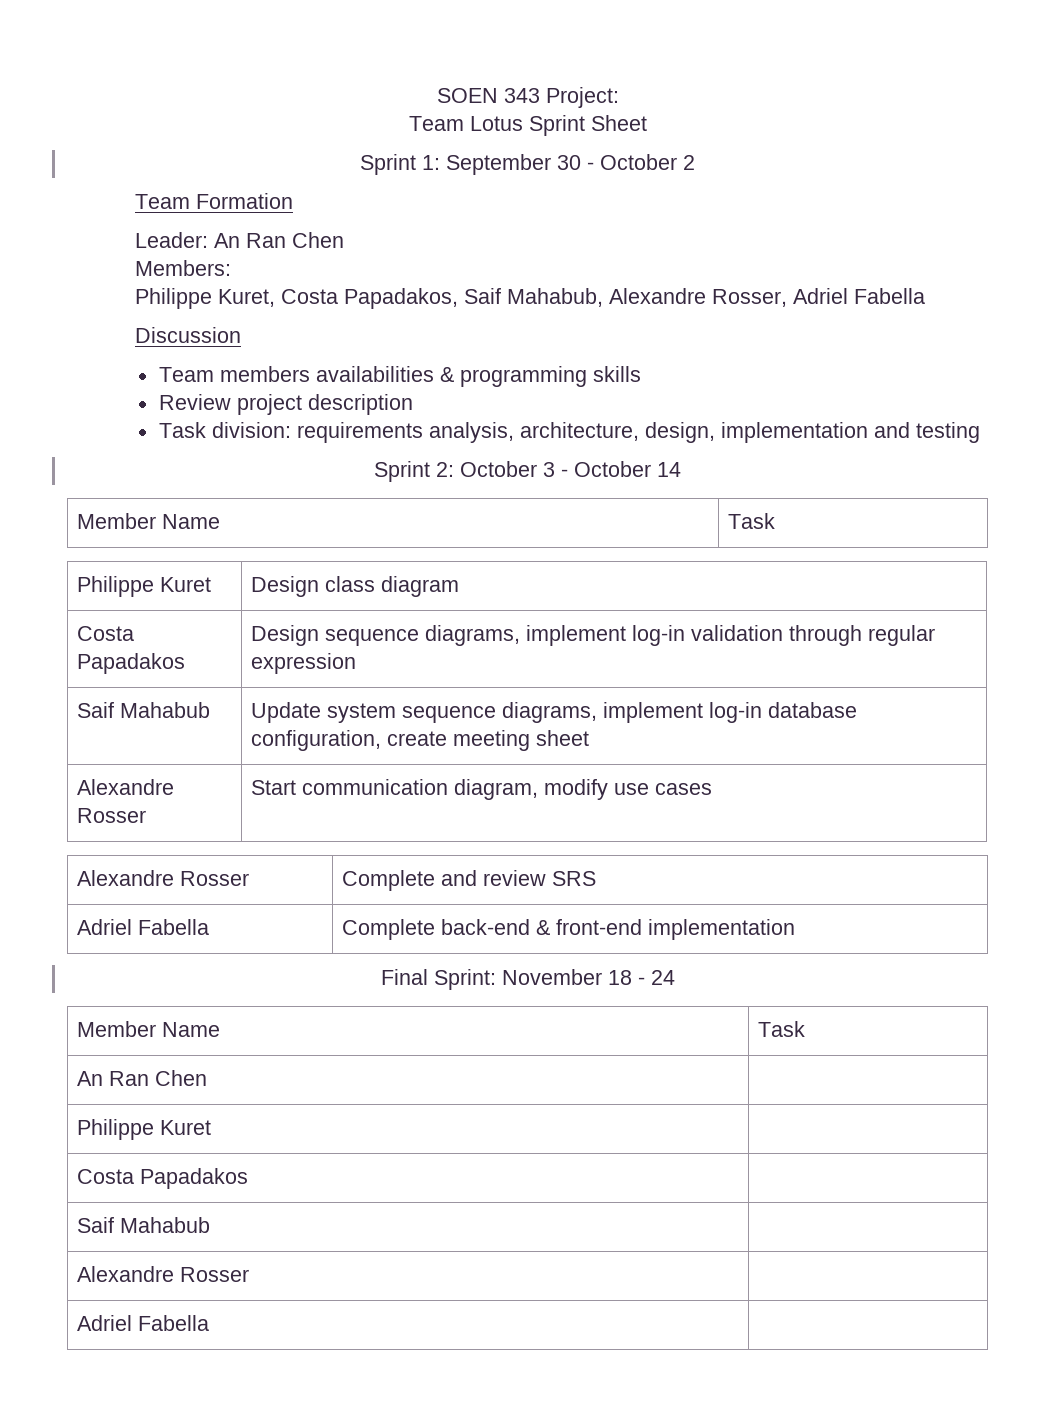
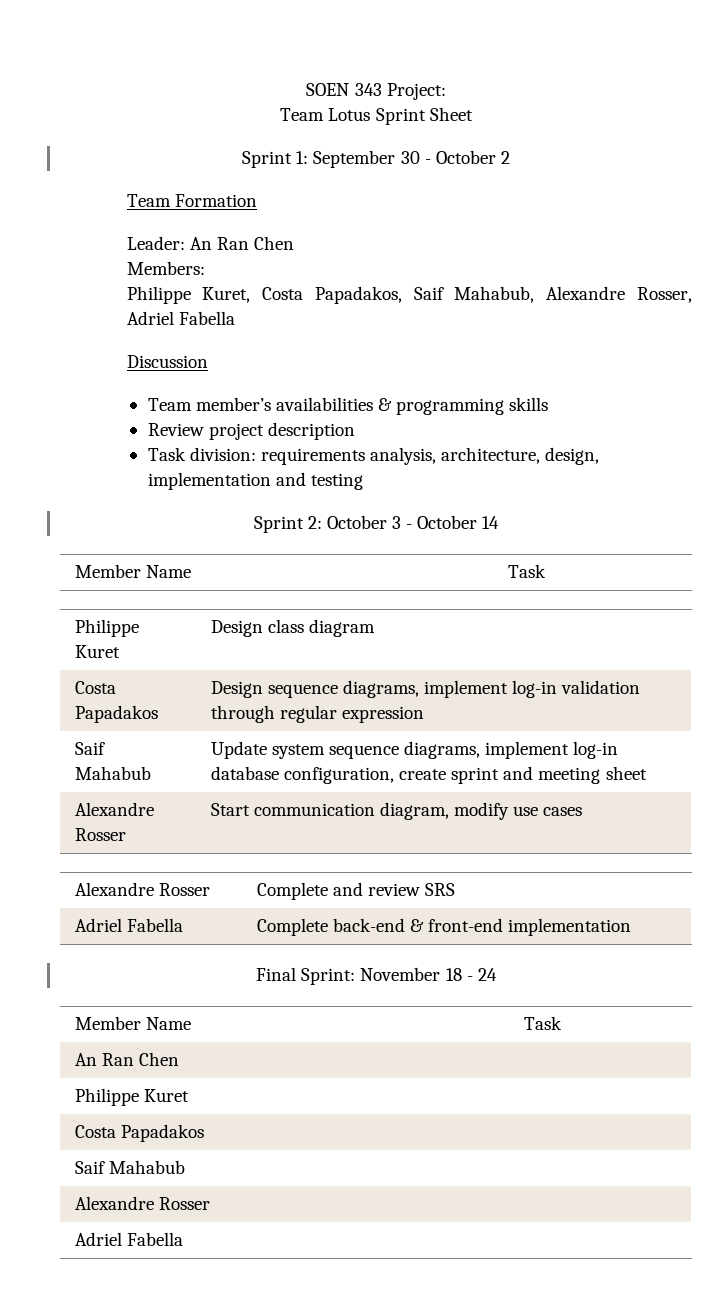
- Team members availabilities & programming skills
+ Team member’s availabilities & programming skills
- Saif Mahabub | Update system sequence diagrams, implement log-in database configuration, create meeting sheet
+ Saif Mahabub | Update system sequence diagrams, implement log-in database configuration, create sprint and meeting sheet

